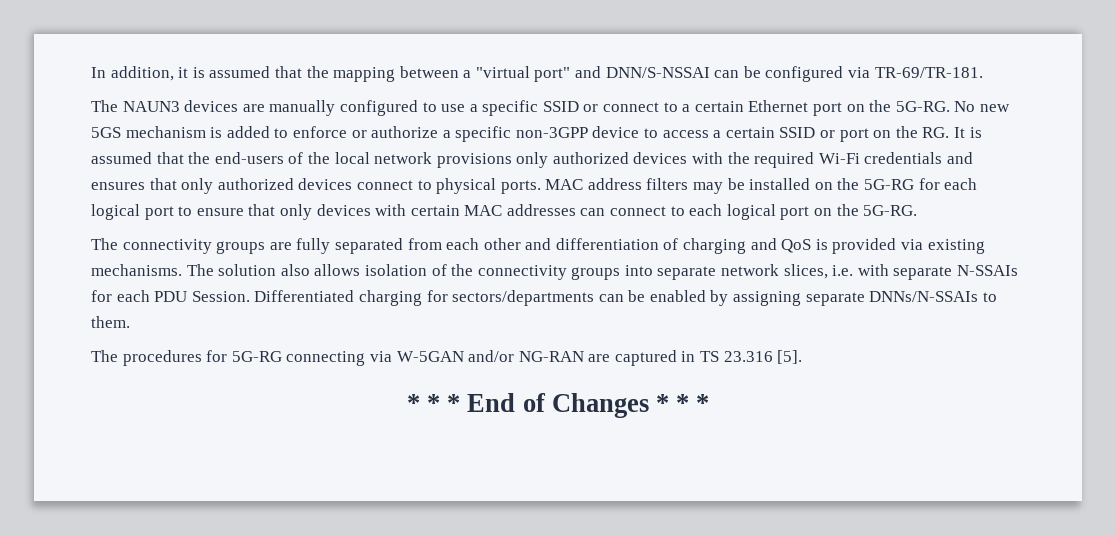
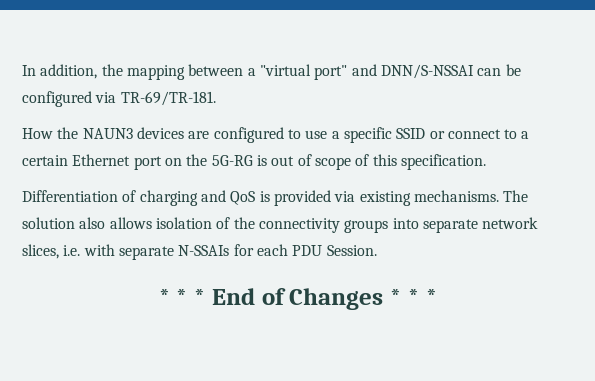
- In addition, it is assumed that the mapping between a "virtual port" and DNN/S-NSSAI can be configured via TR-69/TR-181.
+ In addition, the mapping between a "virtual port" and DNN/S-NSSAI can be configured via TR-69/TR-181.
- The NAUN3 devices are manually configured to use a specific SSID or connect to a certain Ethernet port on the 5G-RG. No new 5GS mechanism is added to enforce or authorize a specific non-3GPP device to access a certain SSID or port on the RG. It is assumed that the end-users of the local network provisions only authorized devices with the required Wi-Fi credentials and ensures that only authorized devices connect to physical ports. MAC address filters may be installed on the 5G-RG for each logical port to ensure that only devices with certain MAC addresses can connect to each logical port on the 5G-RG.
- The connectivity groups are fully separated from each other and differentiation of charging and QoS is provided via existing mechanisms.
+ How the NAUN3 devices are configured to use a specific SSID or connect to a certain Ethernet port on the 5G-RG is out of scope of this specification.
+ Differentiation of charging and QoS is provided via existing mechanisms.
- Differentiated charging for sectors/departments can be enabled by assigning separate DNNs/N-SSAIs to them.
- The procedures for 5G-RG connecting via W-5GAN and/or NG-RAN are captured in TS 23.316 [5].

